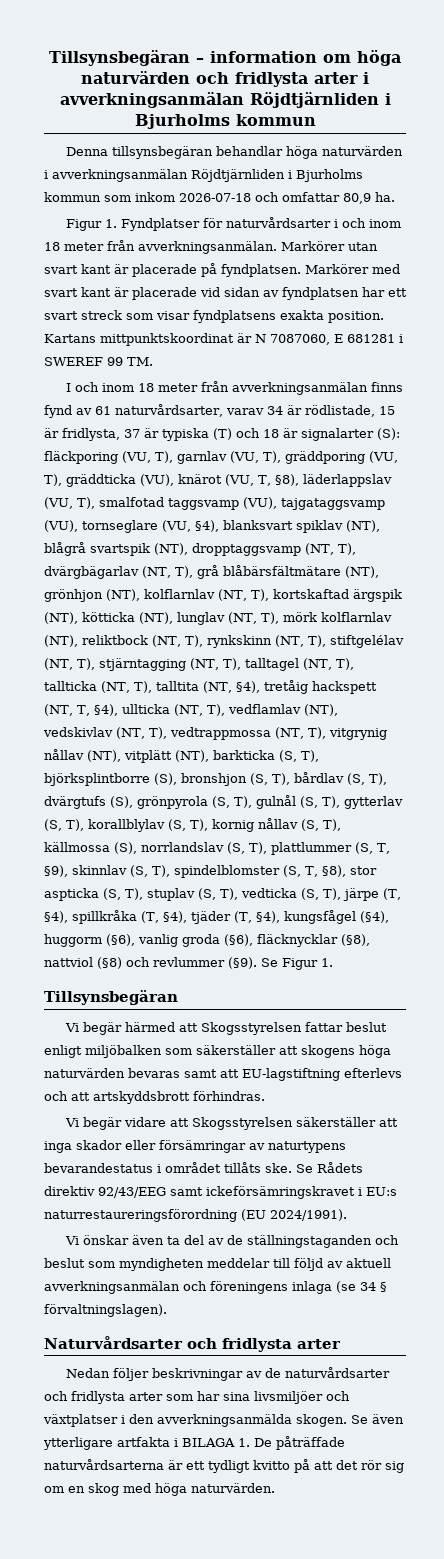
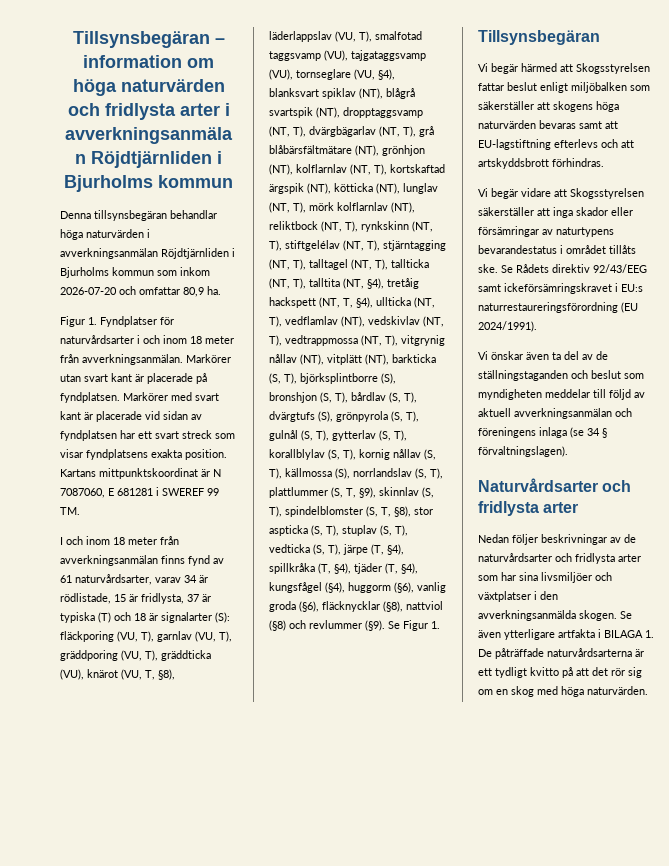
- Denna tillsynsbegäran behandlar höga naturvärden i avverkningsanmälan Röjdtjärnliden i Bjurholms kommun som inkom 2026-07-18 och omfattar 80,9 ha.
+ Denna tillsynsbegäran behandlar höga naturvärden i avverkningsanmälan Röjdtjärnliden i Bjurholms kommun som inkom 2026-07-20 och omfattar 80,9 ha.

